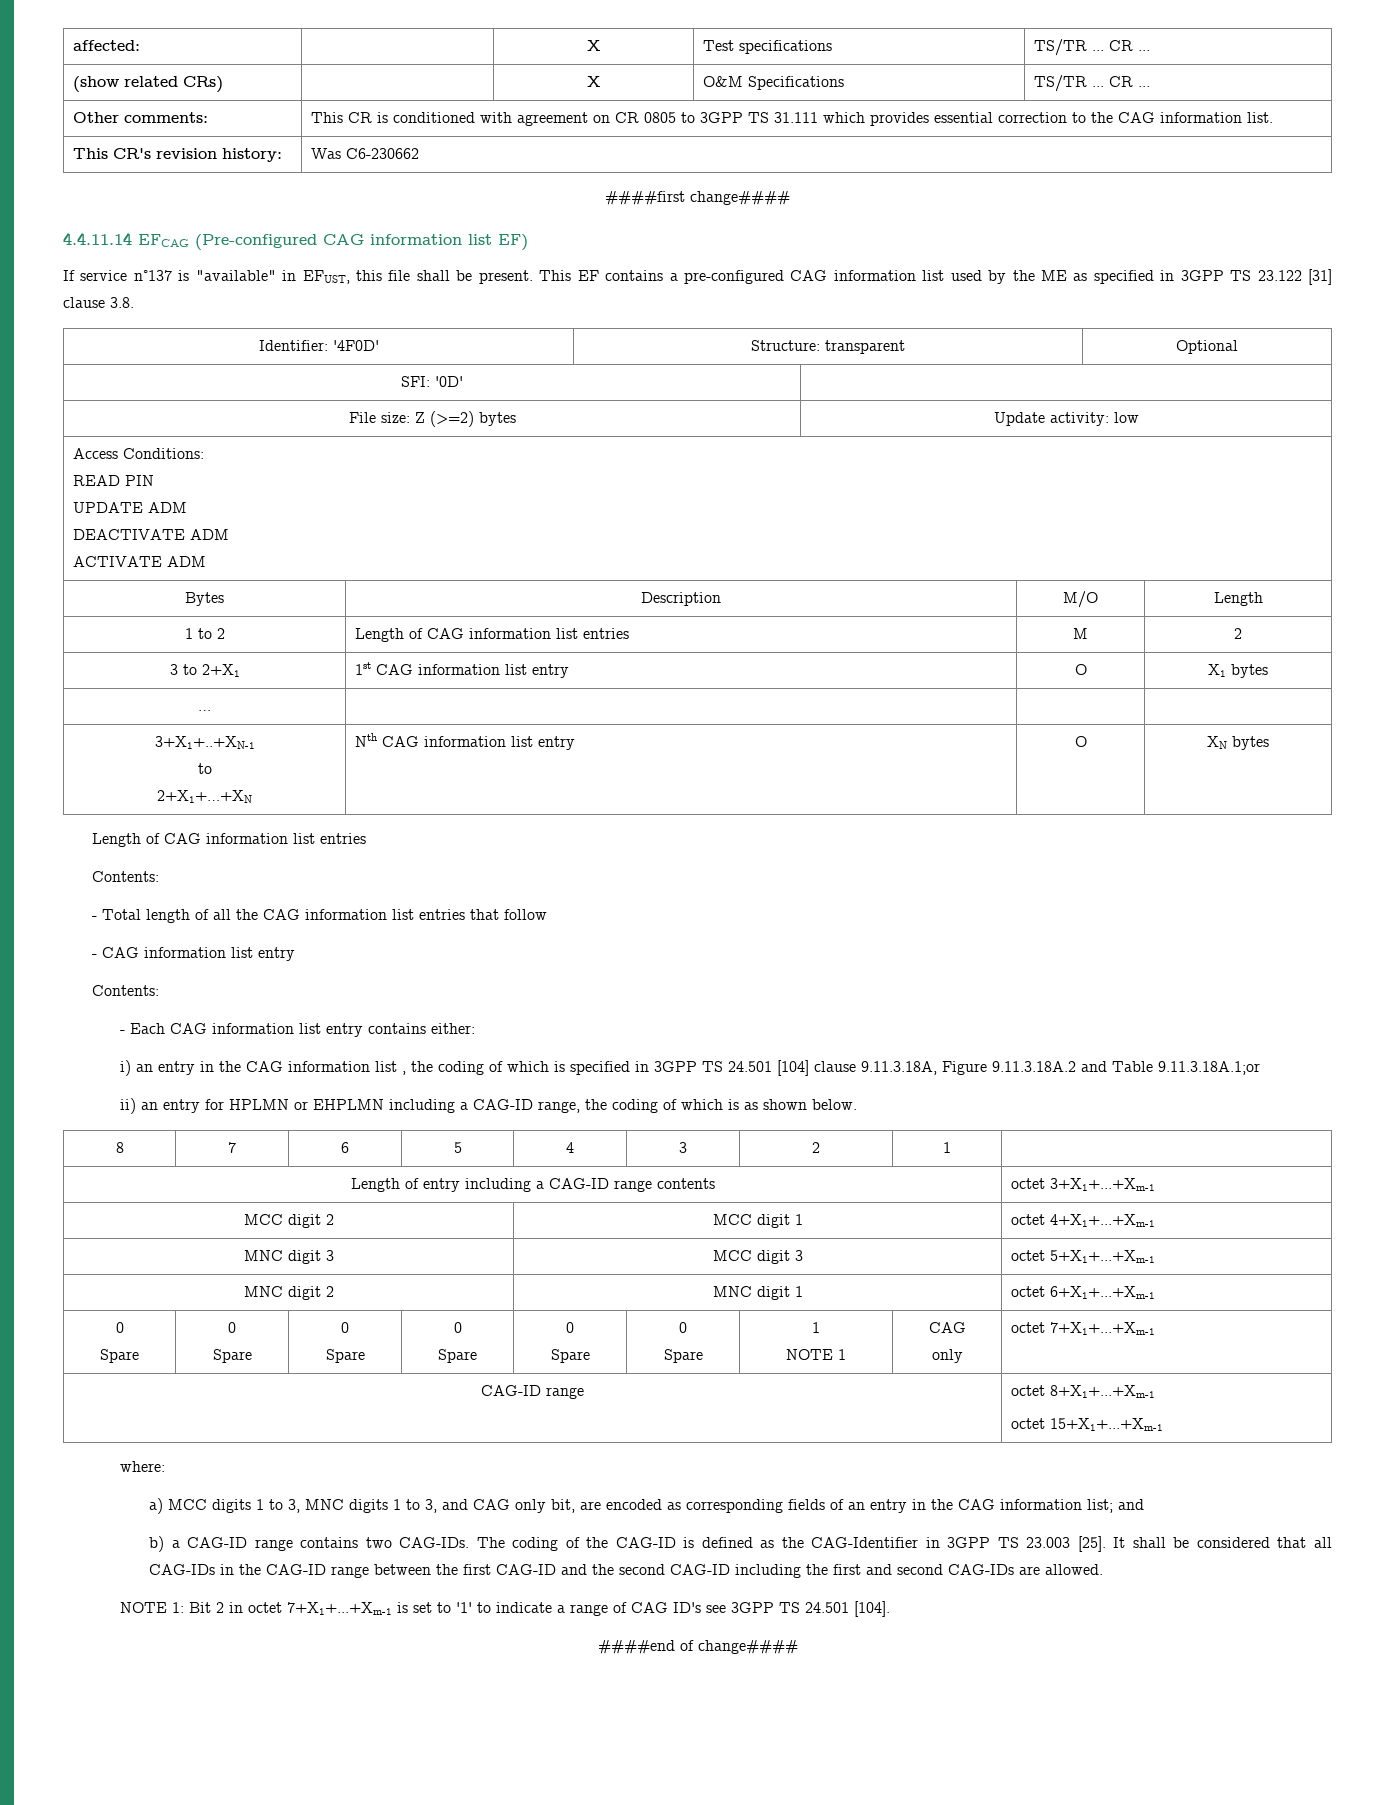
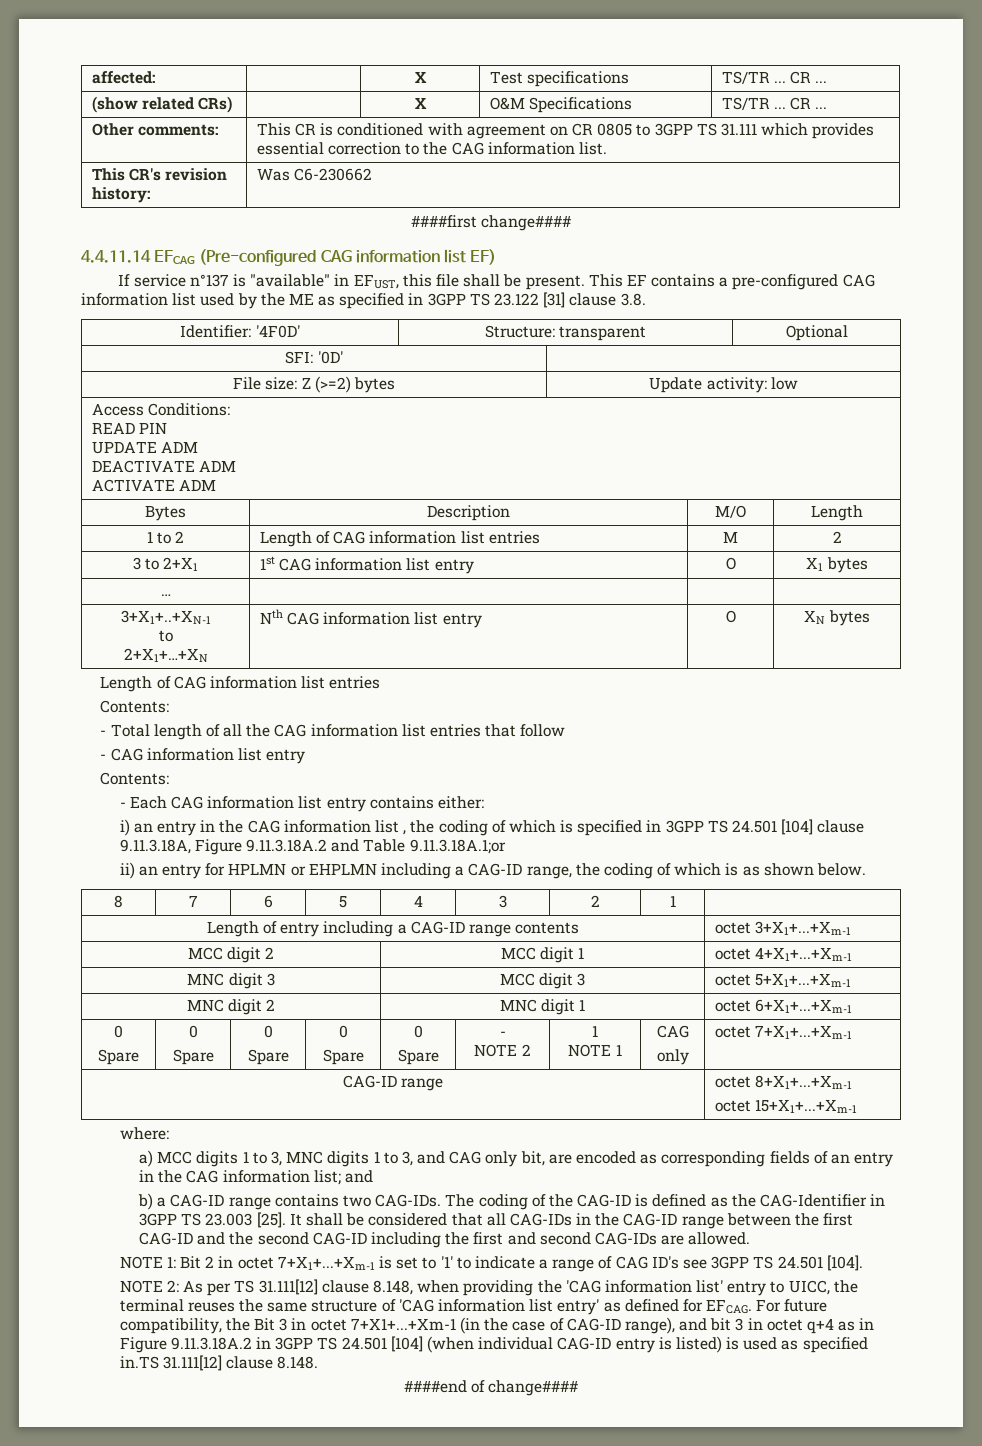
  MNC digit 2 | MNC digit 1 | octet 6+X1+...+Xm-1
  0
  Spare | 0
  Spare | 0
  Spare | 0
  Spare | 0
- Spare | 0
- Spare | 1
+ Spare | -
+ NOTE 2 | 1
+ NOTE 2: As per TS 31.111[12] clause 8.148, when providing the 'CAG information list' entry to UICC, the terminal reuses the same structure of 'CAG information list entry' as defined for EFCAG. For future compatibility, the Bit 3 in octet 7+X1+...+Xm-1 (in the case of CAG-ID range), and bit 3 in octet q+4 as in Figure 9.11.3.18A.2 in 3GPP TS 24.501 [104] (when individual CAG-ID entry is listed) is used as specified in.TS 31.111[12] clause 8.148.

